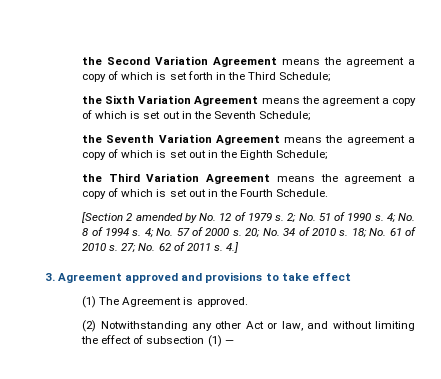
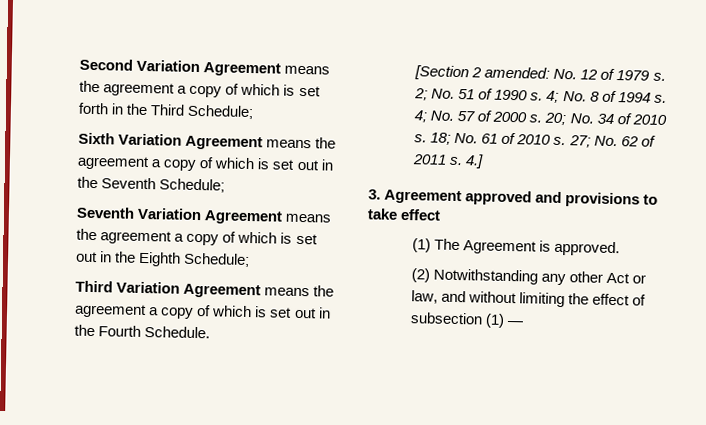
- the Second Variation Agreement means the agreement a copy of which is set forth in the Third Schedule;
+ Second Variation Agreement means the agreement a copy of which is set forth in the Third Schedule;
- the Sixth Variation Agreement means the agreement a copy of which is set out in the Seventh Schedule;
+ Sixth Variation Agreement means the agreement a copy of which is set out in the Seventh Schedule;
- the Seventh Variation Agreement means the agreement a copy of which is set out in the Eighth Schedule;
+ Seventh Variation Agreement means the agreement a copy of which is set out in the Eighth Schedule;
- the Third Variation Agreement means the agreement a copy of which is set out in the Fourth Schedule.
+ Third Variation Agreement means the agreement a copy of which is set out in the Fourth Schedule.
- [Section 2 amended by No. 12 of 1979 s.
+ [Section 2 amended: No. 12 of 1979 s.

